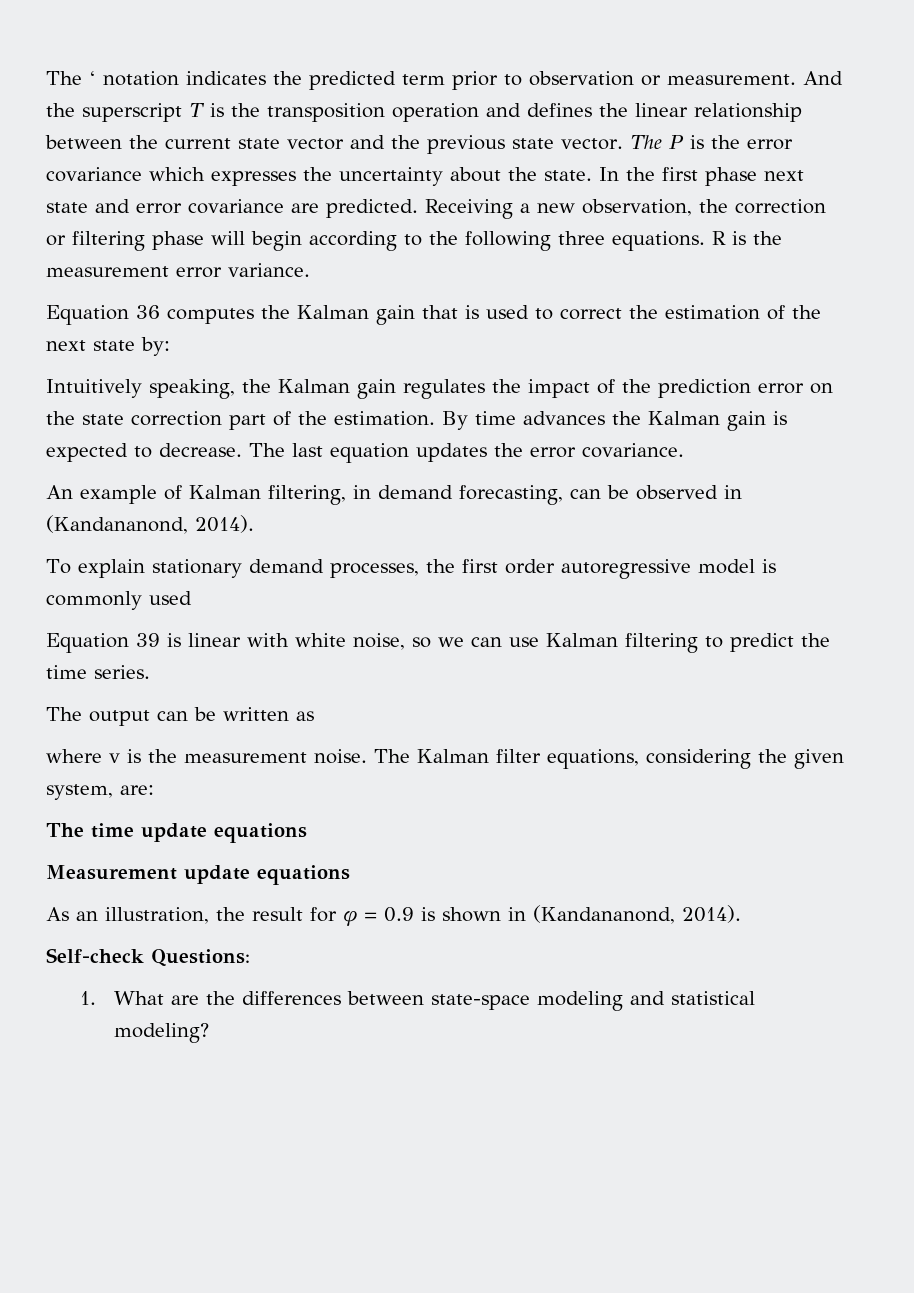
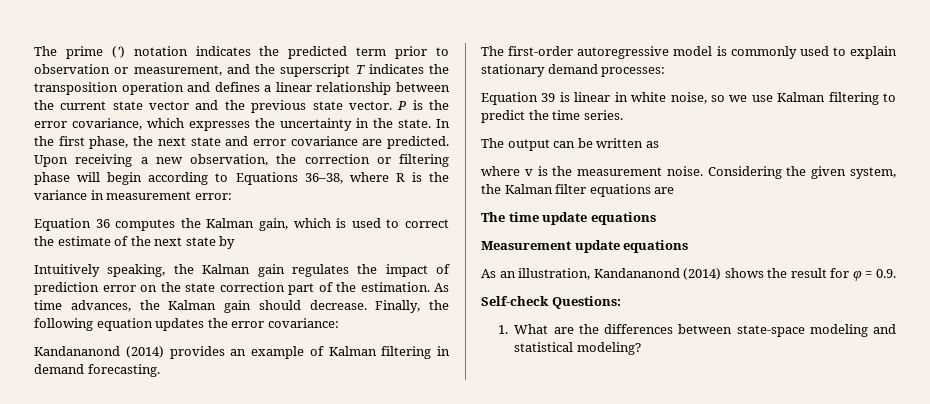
- The ‘ notation indicates the predicted term prior to observation or measurement. And the superscript T is the transposition operation and defines the linear relationship between the current state vector and the previous state vector.
+ The prime (') notation indicates the predicted term prior to observation or measurement, and the superscript T indicates the transposition operation and defines a linear relationship between the current state vector and the previous state vector.
- The P is the error covariance which expresses the uncertainty about the state.
+ P is the error covariance, which expresses the uncertainty in the state.
- In the first phase next state and error covariance are predicted.
+ In the first phase, the next state and error covariance are predicted.
- Receiving a new observation, the correction or filtering phase will begin according to the following three equations. R is the measurement error variance.
+ Upon receiving a new observation, the correction or filtering phase will begin according to Equations 36–38, where R is the variance in measurement error:
- Equation 36 computes the Kalman gain that is used to correct the estimation of the next state by:
+ Equation 36 computes the Kalman gain, which is used to correct the estimate of the next state by
- Intuitively speaking, the Kalman gain regulates the impact of the prediction error on the state correction part of the estimation.
+ Intuitively speaking, the Kalman gain regulates the impact of prediction error on the state correction part of the estimation.
- By time advances the Kalman gain is expected to decrease. The last equation updates the error covariance.
- An example of Kalman filtering, in demand forecasting, can be observed in (Kandananond, 2014).
- To explain stationary demand processes, the first order autoregressive model is commonly used
+ As time advances, the Kalman gain should decrease. Finally, the following equation updates the error covariance:
+ Kandananond (2014) provides an example of Kalman filtering in demand forecasting.
+ The first-order autoregressive model is commonly used to explain stationary demand processes:
- Equation 39 is linear with white noise, so we can use Kalman filtering to predict the time series.
+ Equation 39 is linear in white noise, so we use Kalman filtering to predict the time series.
- The Kalman filter equations, considering the given system, are:
+ Considering the given system, the Kalman filter equations are
- As an illustration, the result for φ = 0.9 is shown in (Kandananond, 2014).
+ As an illustration, Kandananond (2014) shows the result for φ = 0.9.

